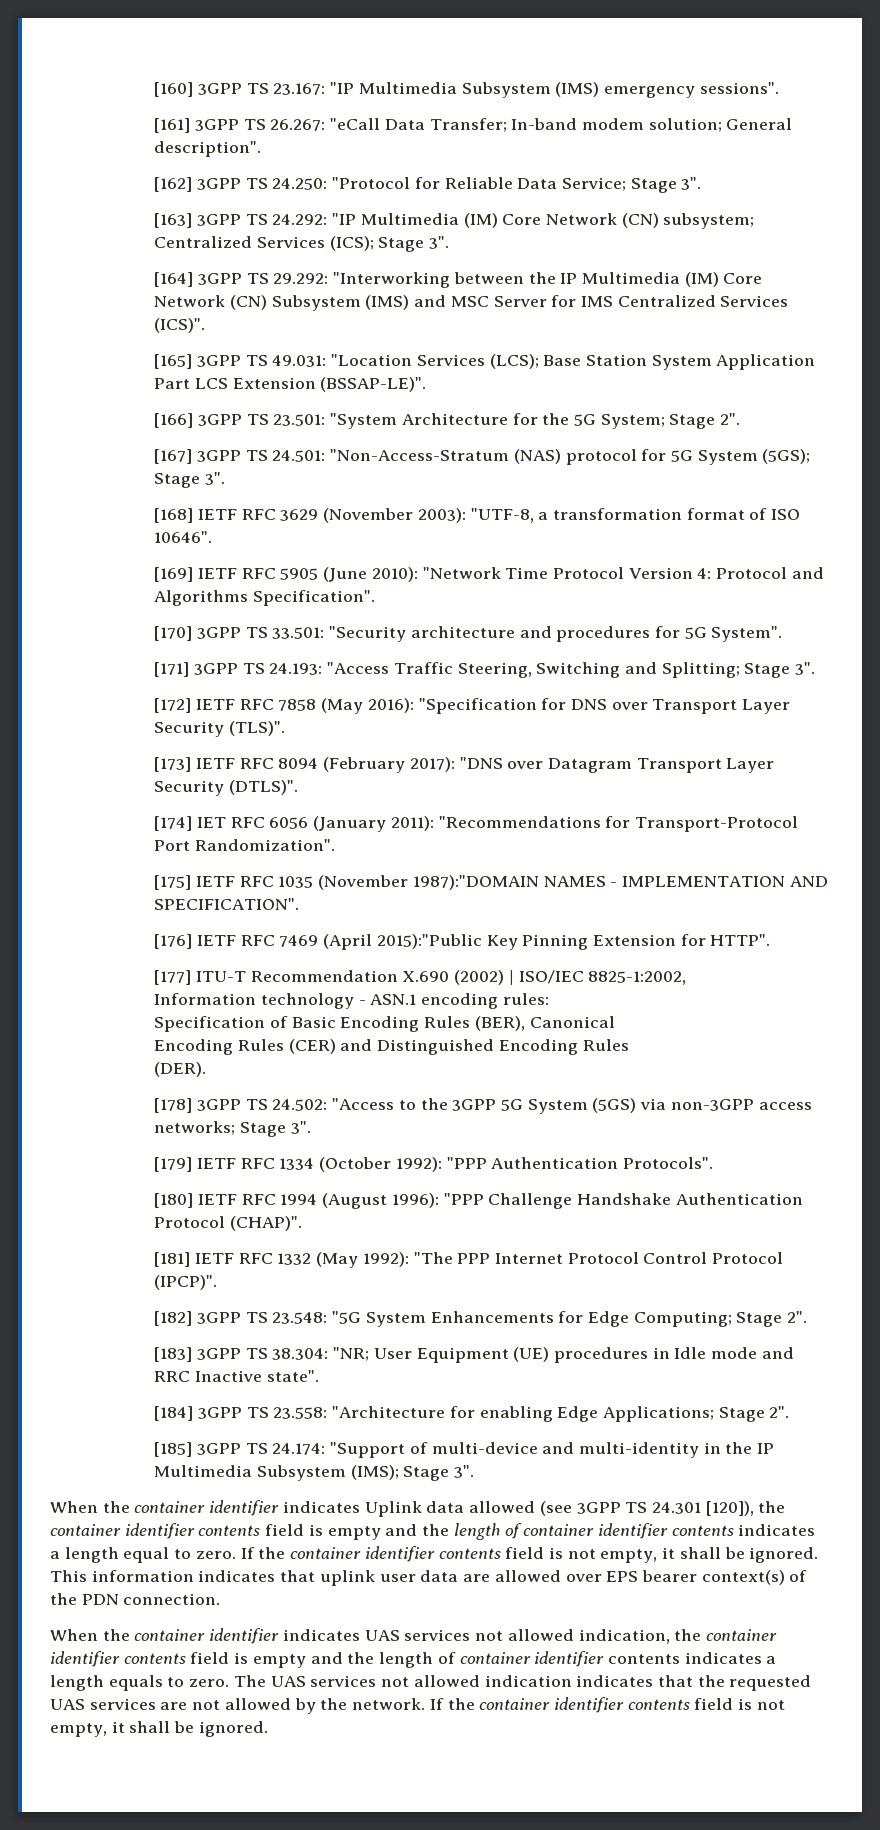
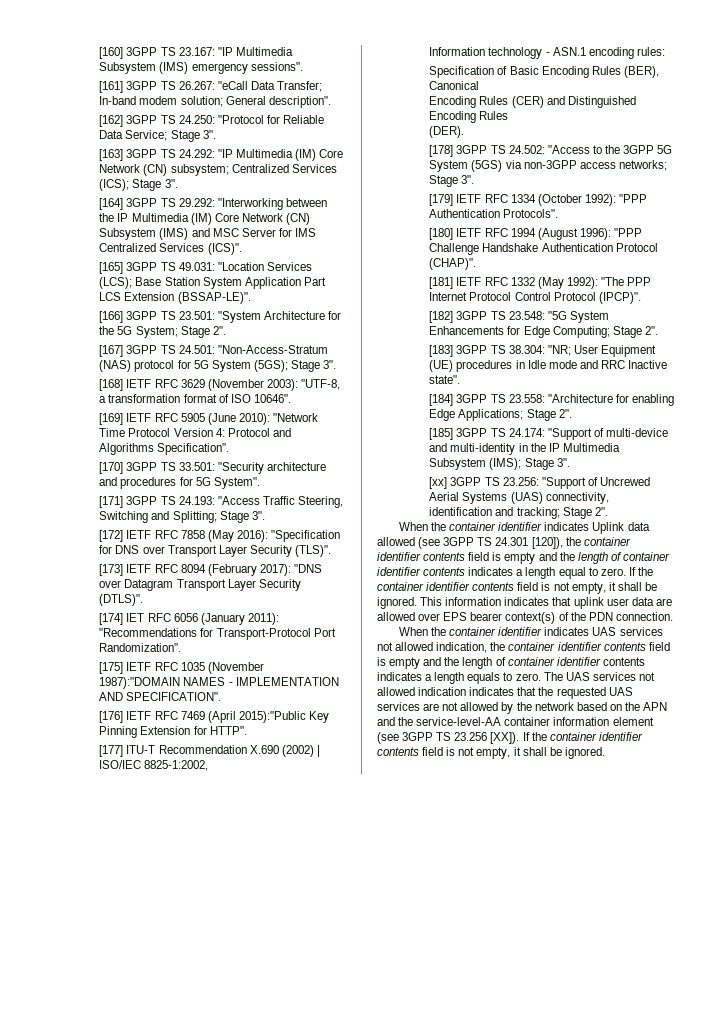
+ [xx] 3GPP TS 23.256: "Support of Uncrewed Aerial Systems (UAS) connectivity, identification and tracking; Stage 2".
- The UAS services not allowed indication indicates that the requested UAS services are not allowed by the network.
+ The UAS services not allowed indication indicates that the requested UAS services are not allowed by the network based on the APN and the service-level-AA container information element (see 3GPP TS 23.256 [XX]).

